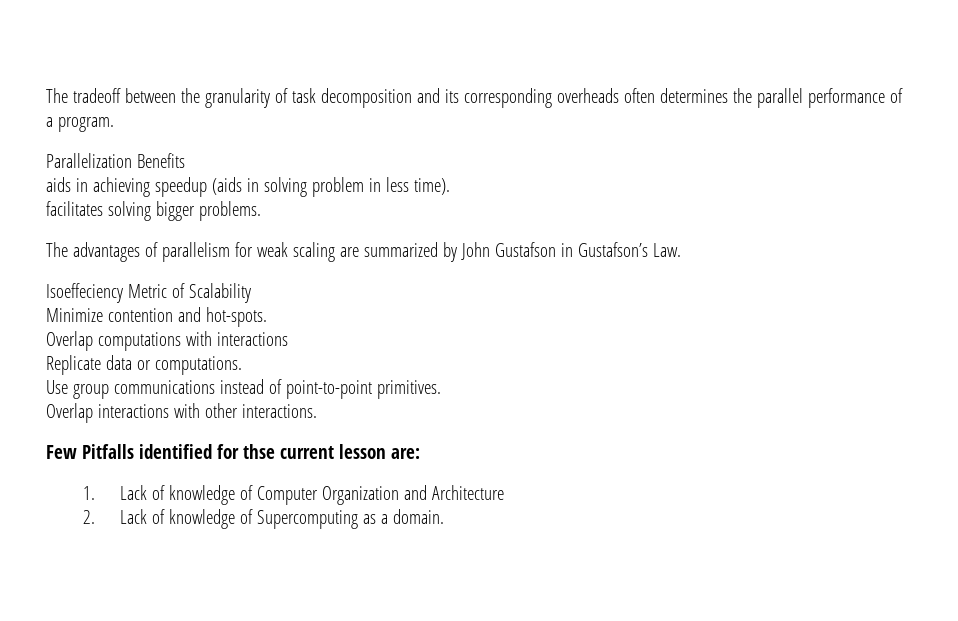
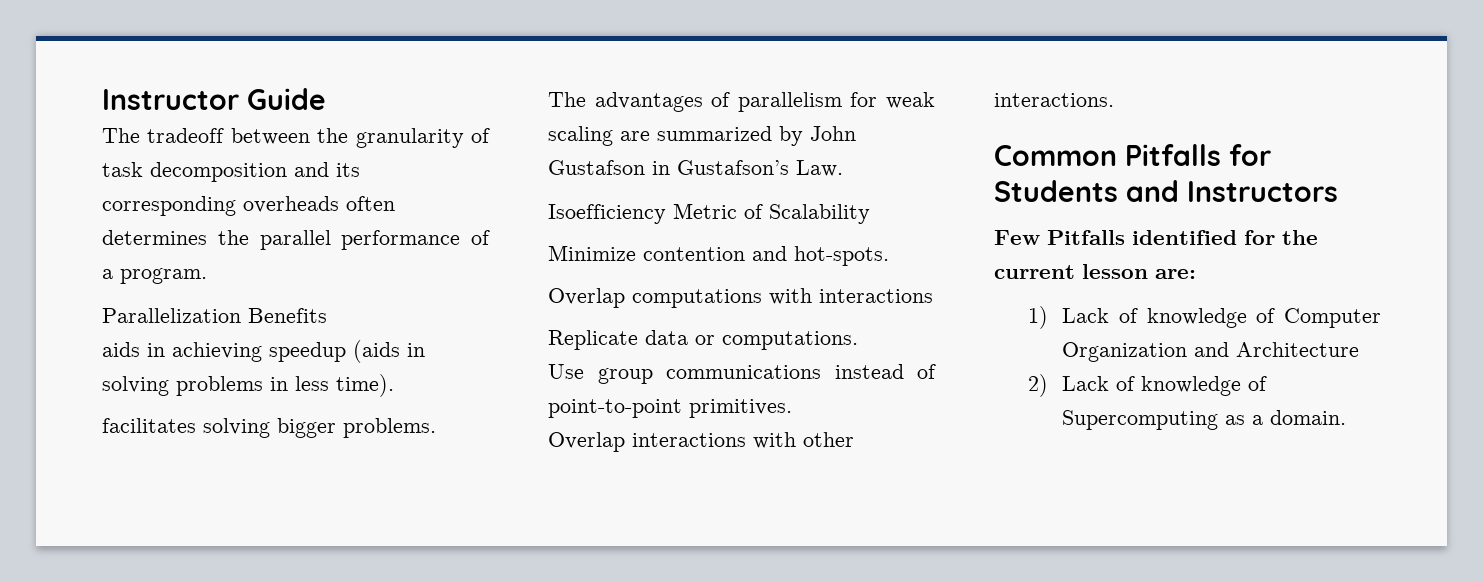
+ Instructor Guide
- aids in achieving speedup (aids in solving problem in less time).
+ aids in achieving speedup (aids in solving problems in less time).
- Isoeffeciency Metric of Scalability
+ Isoefficiency Metric of Scalability
+ Common Pitfalls for Students and Instructors
- Few Pitfalls identified for thse current lesson are:
+ Few Pitfalls identified for the current lesson are:
- 1. Lack of knowledge of Computer Organization and Architecture
+ 1) Lack of knowledge of Computer Organization and Architecture
- 2. Lack of knowledge of Supercomputing as a domain.
+ 2) Lack of knowledge of Supercomputing as a domain.

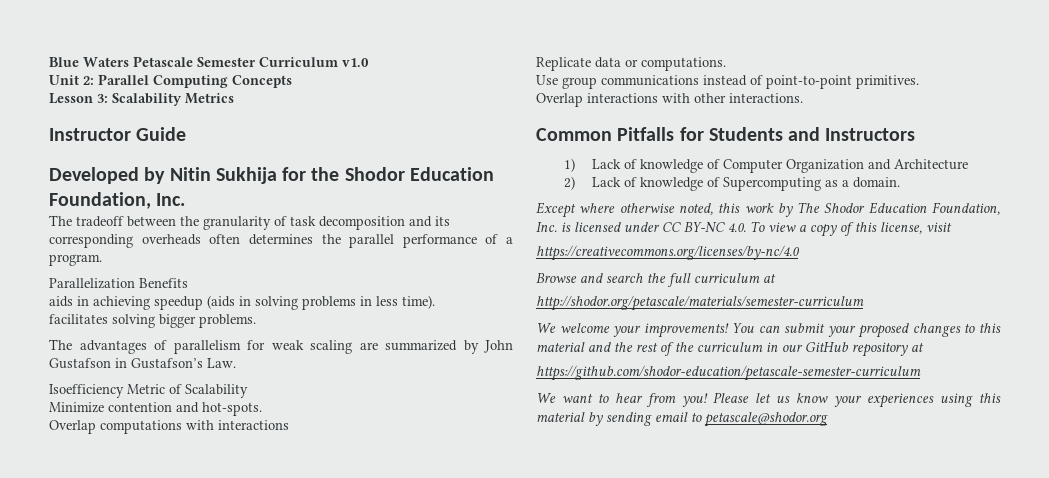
+ Blue Waters Petascale Semester Curriculum v1.0
+ Unit 2: Parallel Computing Concepts
+ Lesson 3: Scalability Metrics
  Instructor Guide
+ Developed by Nitin Sukhija for the Shodor Education Foundation, Inc.
- Few Pitfalls identified for the current lesson are:
+ Except where otherwise noted, this work by The Shodor Education Foundation, Inc. is licensed under CC BY-NC 4.0. To view a copy of this license, visit
+ https://creativecommons.org/licenses/by-nc/4.0
+ Browse and search the full curriculum at
+ http://shodor.org/petascale/materials/semester-curriculum
+ We welcome your improvements! You can submit your proposed changes to this material and the rest of the curriculum in our GitHub repository at
+ https://github.com/shodor-education/petascale-semester-curriculum
+ We want to hear from you! Please let us know your experiences using this material by sending email to petascale@shodor.org

